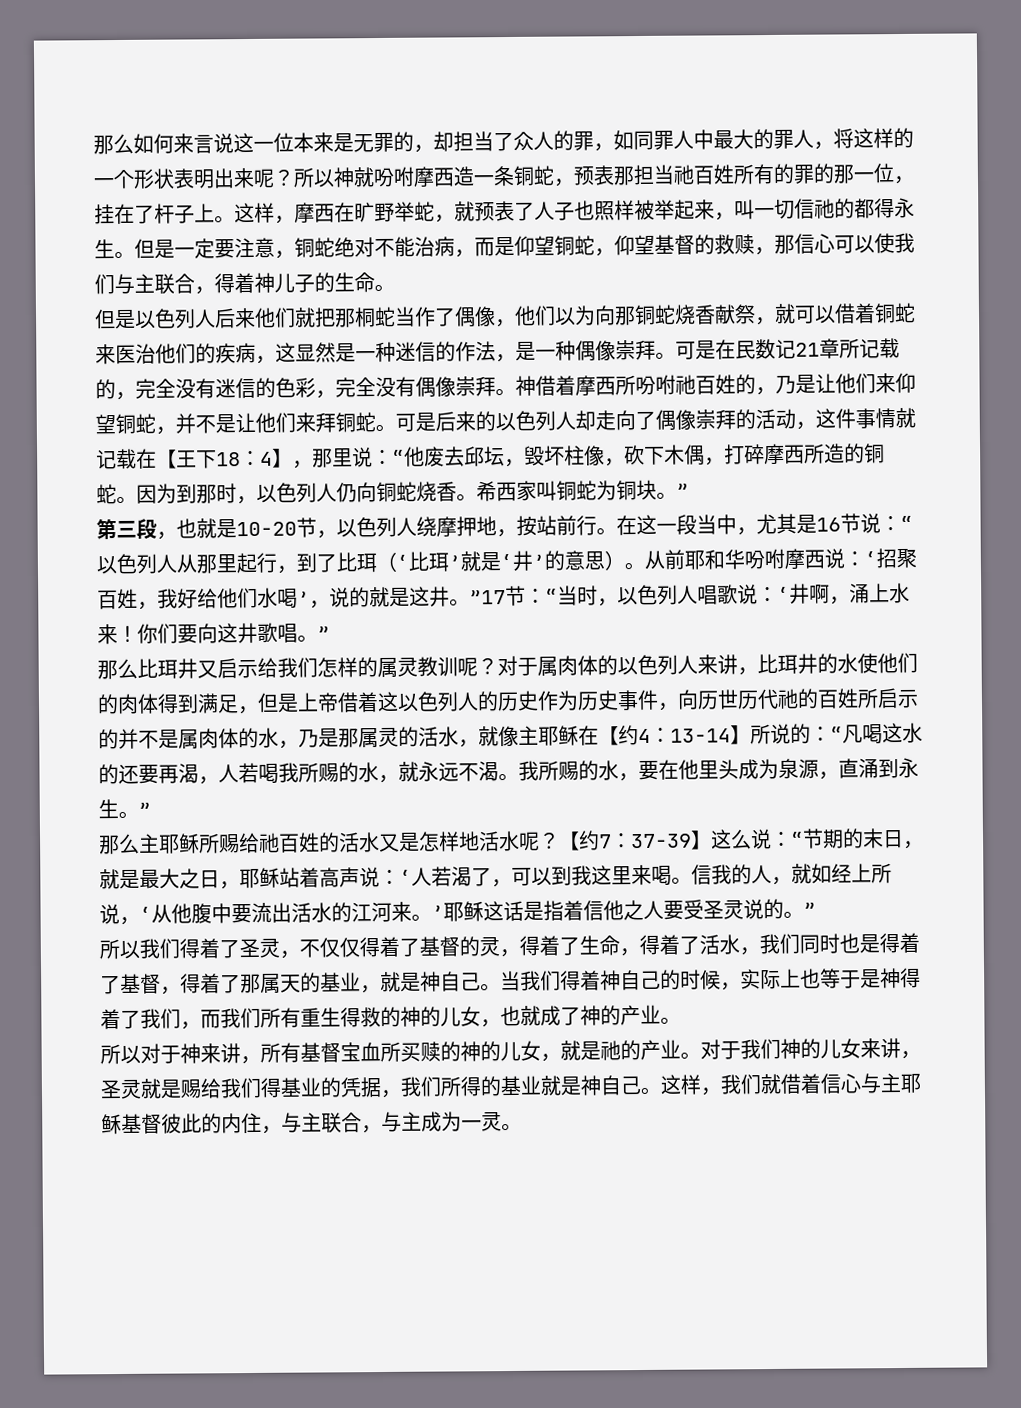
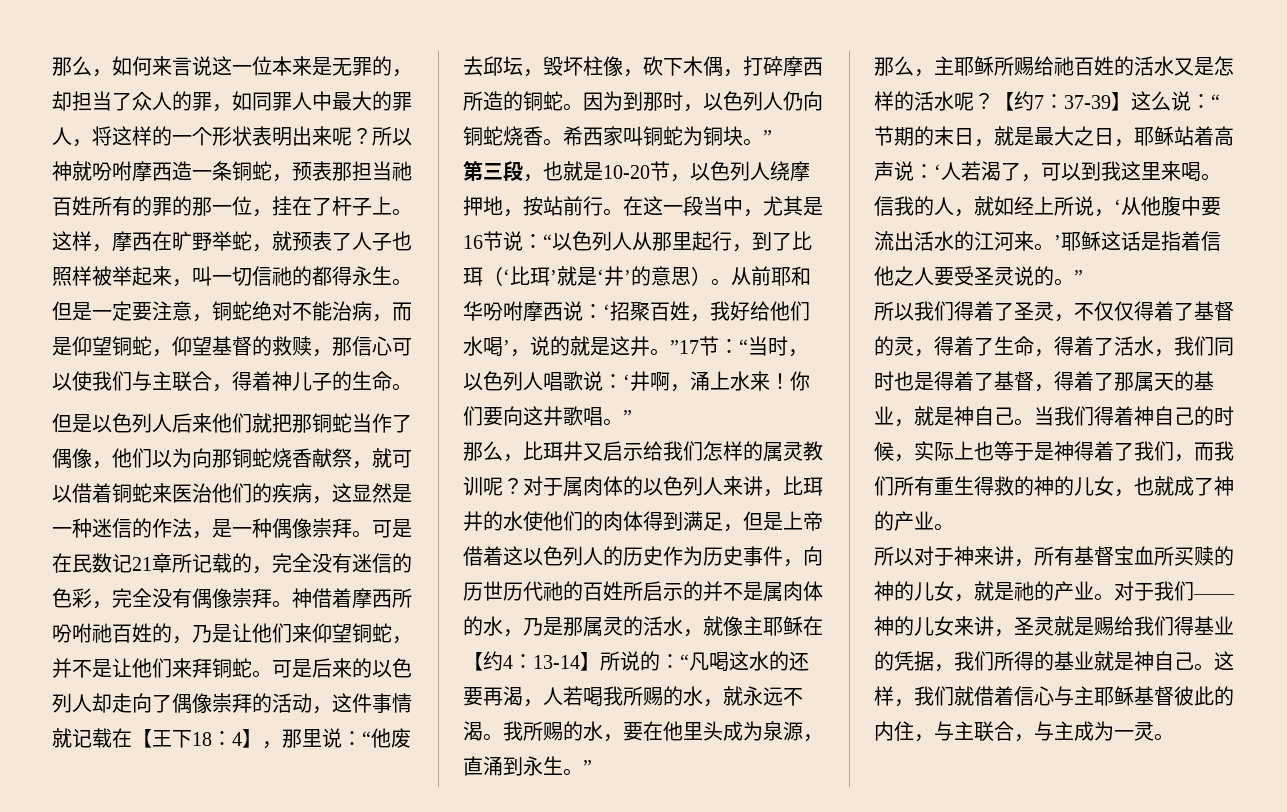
- 那么如何来言说这一位本来是无罪的，却担当了众人的罪，如同罪人中最大的罪人，将这样的一个形状表明出来呢？
+ 那么，如何来言说这一位本来是无罪的，却担当了众人的罪，如同罪人中最大的罪人，将这样的一个形状表明出来呢？
- 但是以色列人后来他们就把那桐蛇当作了偶像，他们以为向那铜蛇烧香献祭，就可以借着铜蛇来医治他们的疾病，这显然是一种迷信的作法，是一种偶像崇拜。
+ 但是以色列人后来他们就把那铜蛇当作了偶像，他们以为向那铜蛇烧香献祭，就可以借着铜蛇来医治他们的疾病，这显然是一种迷信的作法，是一种偶像崇拜。
- 那么比珥井又启示给我们怎样的属灵教训呢？
+ 那么，比珥井又启示给我们怎样的属灵教训呢？
- 那么主耶稣所赐给祂百姓的活水又是怎样地活水呢？
+ 那么，主耶稣所赐给祂百姓的活水又是怎样的活水呢？
- 对于我们神的儿女来讲，圣灵就是赐给我们得基业的凭据，我们所得的基业就是神自己。
+ 对于我们——神的儿女来讲，圣灵就是赐给我们得基业的凭据，我们所得的基业就是神自己。

